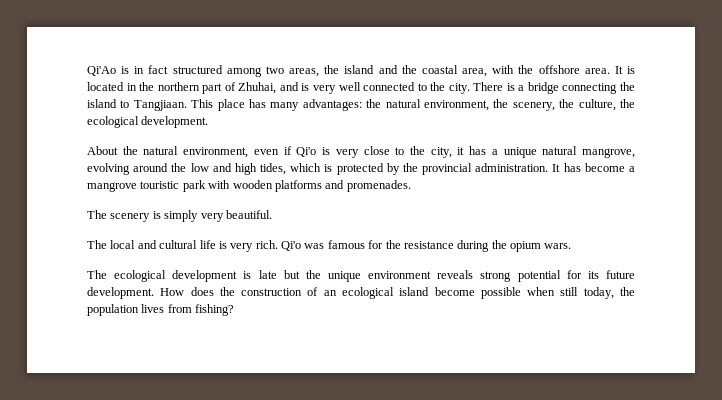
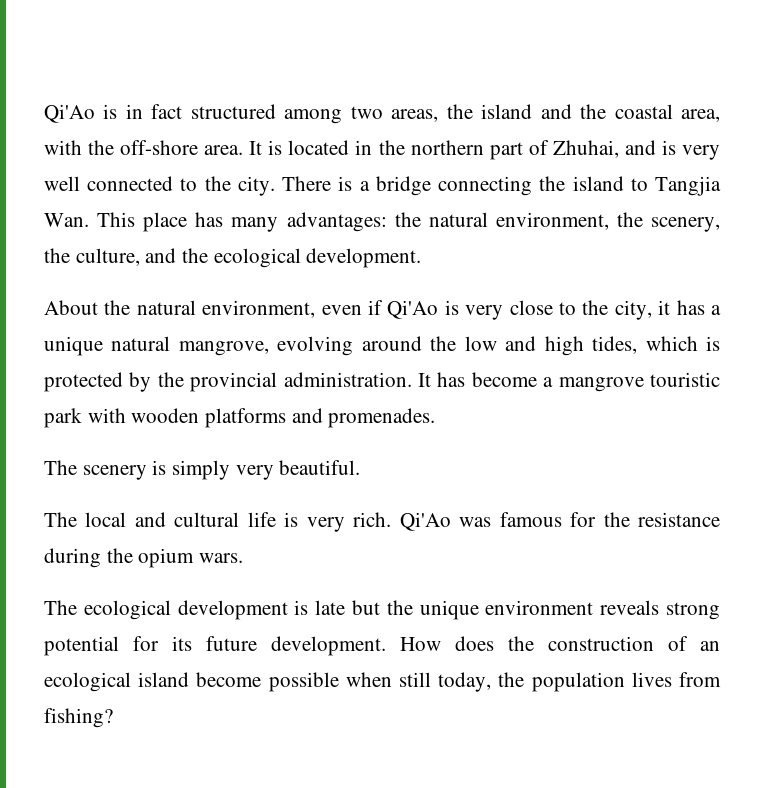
- Qi'Ao is in fact structured among two areas, the island and the coastal area, with the offshore area.
+ Qi'Ao is in fact structured among two areas, the island and the coastal area, with the off-shore area.
- There is a bridge connecting the island to Tangjiaan. This place has many advantages: the natural environment, the scenery, the culture, the ecological development.
+ There is a bridge connecting the island to Tangjia Wan. This place has many advantages: the natural environment, the scenery, the culture, and the ecological development.
- About the natural environment, even if Qi'o is very close to the city, it has a unique natural mangrove, evolving around the low and high tides, which is protected by the provincial administration.
+ About the natural environment, even if Qi'Ao is very close to the city, it has a unique natural mangrove, evolving around the low and high tides, which is protected by the provincial administration.
- Qi'o was famous for the resistance during the opium wars.
+ Qi'Ao was famous for the resistance during the opium wars.

